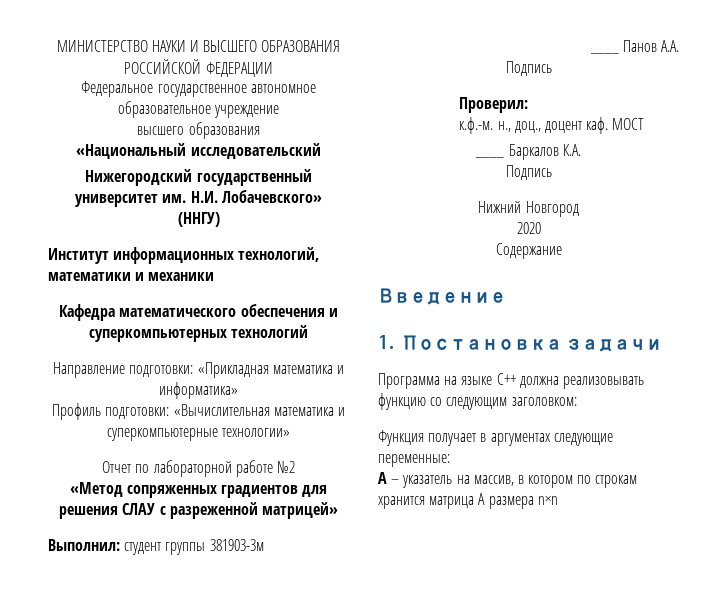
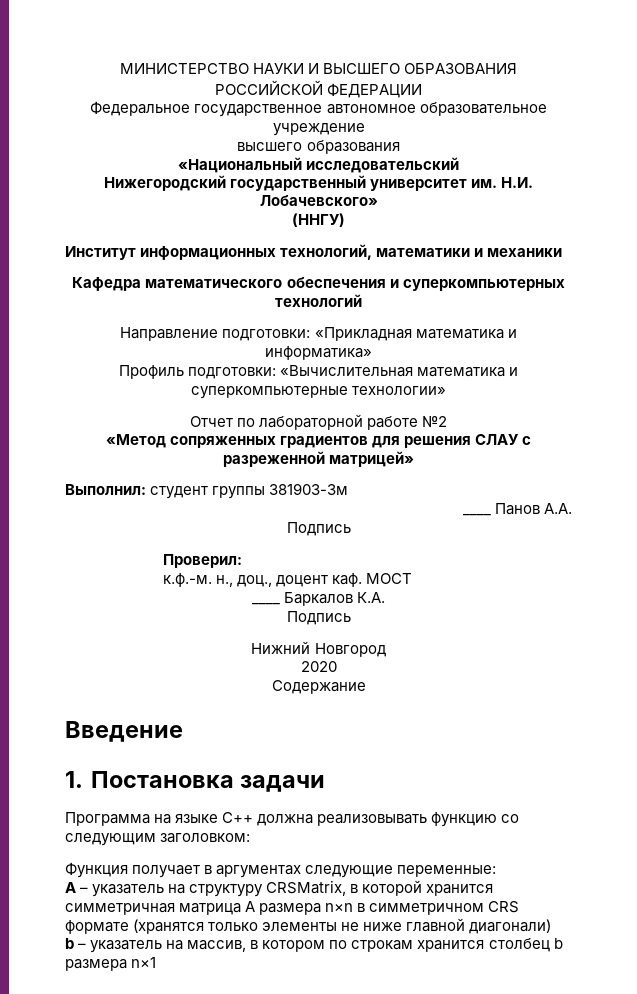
- A – указатель на массив, в котором по строкам хранится матрица A размера n×n
+ A – указатель на структуру CRSMatrix, в которой хранится симметричная матрица A размера n×n в симметричном CRS формате (хранятся только элементы не ниже главной диагонали)
+ b – указатель на массив, в котором по строкам хранится столбец b размера n×1

